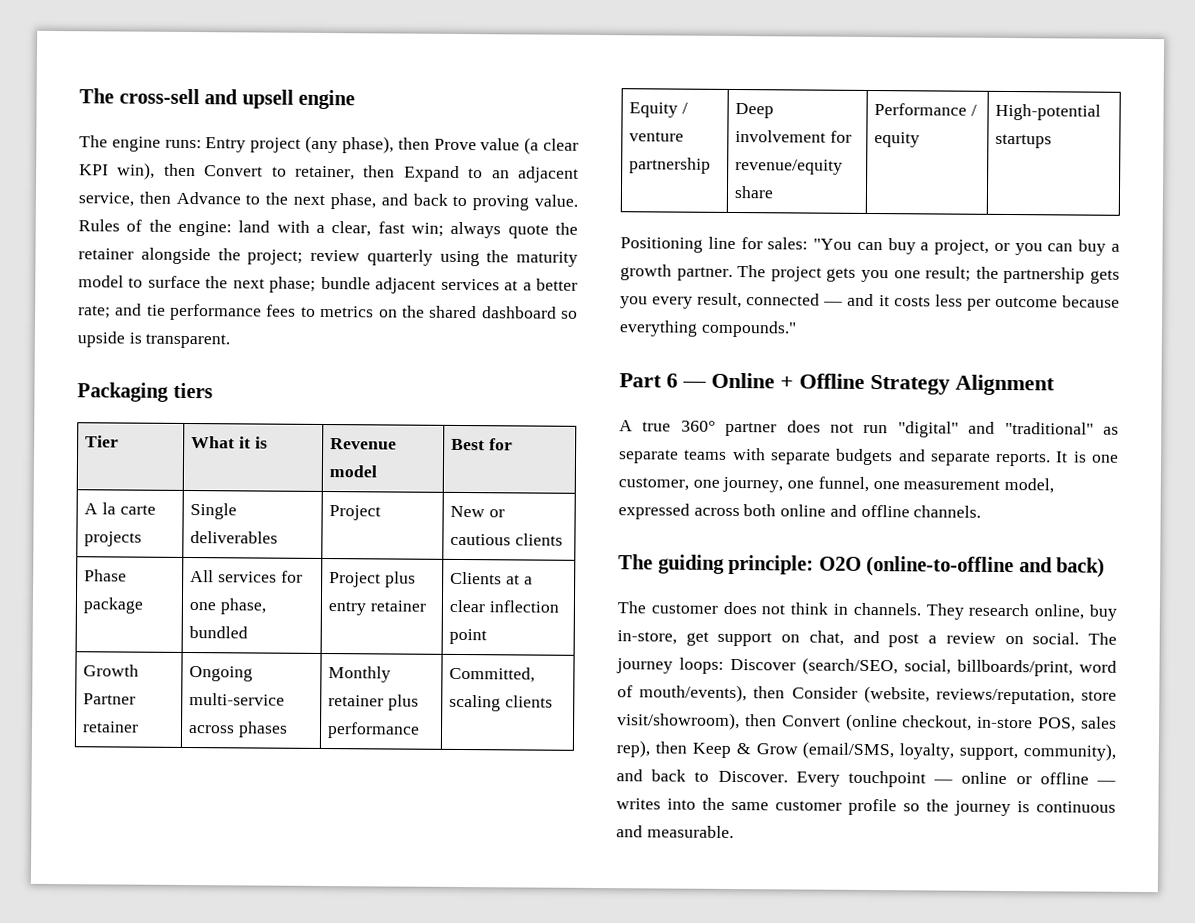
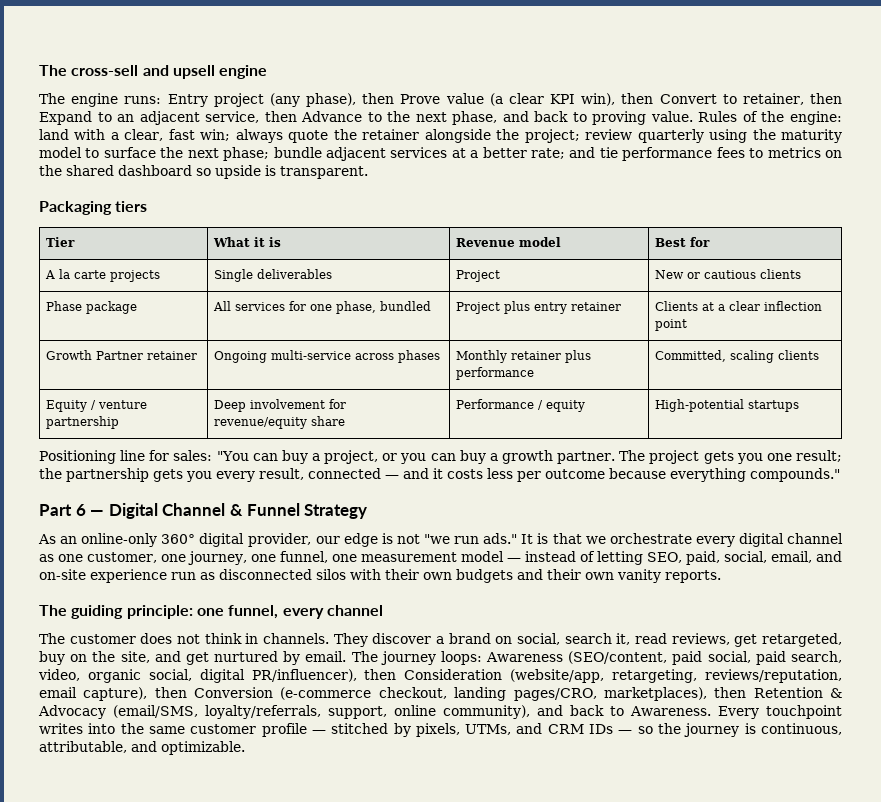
- Part 6 — Online + Offline Strategy Alignment
- A true 360° partner does not run "digital" and "traditional" as separate teams with separate budgets and separate reports. It is one customer, one journey, one funnel, one measurement model, expressed across both online and offline channels.
+ Part 6 — Digital Channel & Funnel Strategy
+ As an online-only 360° digital provider, our edge is not "we run ads." It is that we orchestrate every digital channel as one customer, one journey, one funnel, one measurement model — instead of letting SEO, paid, social, email, and on-site experience run as disconnected silos with their own budgets and their own vanity reports.
- The guiding principle: O2O (online-to-offline and back)
+ The guiding principle: one funnel, every channel
- They research online, buy in-store, get support on chat, and post a review on social. The journey loops: Discover (search/SEO, social, billboards/print, word of mouth/events), then Consider (website, reviews/reputation, store visit/showroom), then Convert (online checkout, in-store POS, sales rep), then Keep & Grow (email/SMS, loyalty, support, community), and back to Discover.
+ They discover a brand on social, search it, read reviews, get retargeted, buy on the site, and get nurtured by email. The journey loops: Awareness (SEO/content, paid social, paid search, video, organic social, digital PR/influencer), then Consideration (website/app, retargeting, reviews/reputation, email capture), then Conversion (e-commerce checkout, landing pages/CRO, marketplaces), then Retention & Advocacy (email/SMS, loyalty/referrals, support, online community), and back to Awareness.
- Every touchpoint — online or offline — writes into the same customer profile so the journey is continuous and measurable.
+ Every touchpoint writes into the same customer profile — stitched by pixels, UTMs, and CRM IDs — so the journey is continuous, attributable, and optimizable.

